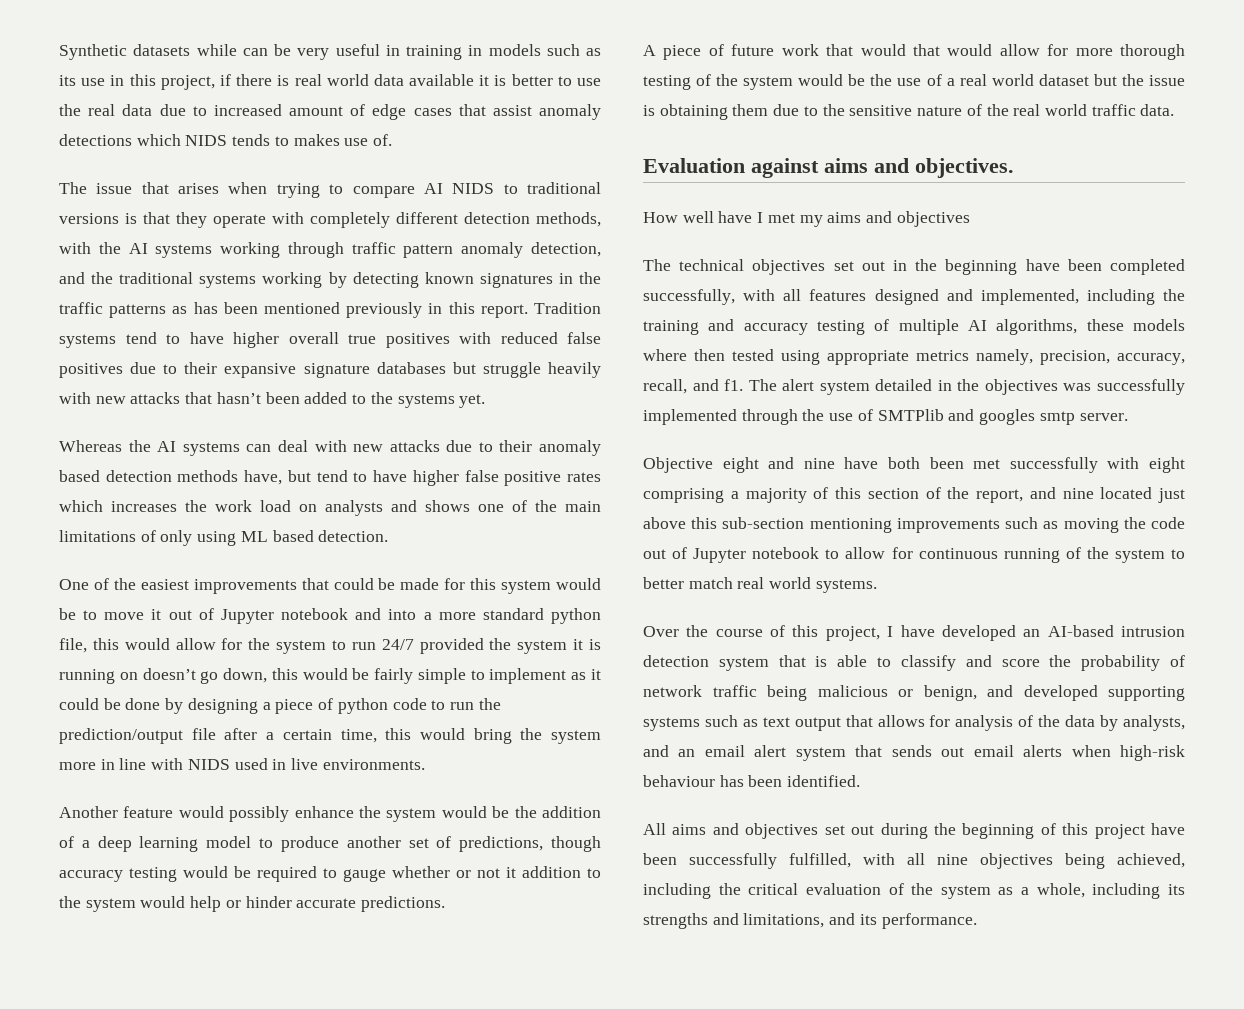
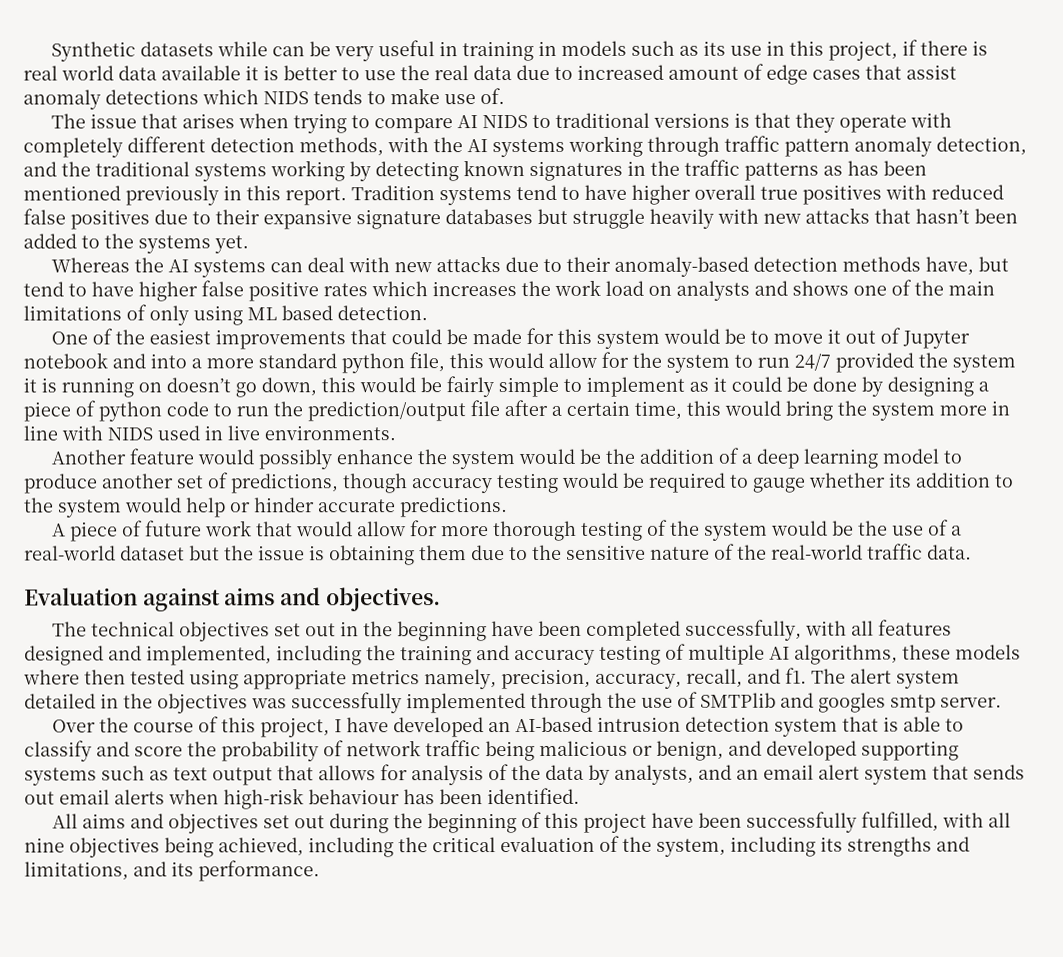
- Synthetic datasets while can be very useful in training in models such as its use in this project, if there is real world data available it is better to use the real data due to increased amount of edge cases that assist anomaly detections which NIDS tends to makes use of.
+ Synthetic datasets while can be very useful in training in models such as its use in this project, if there is real world data available it is better to use the real data due to increased amount of edge cases that assist anomaly detections which NIDS tends to make use of.
- Whereas the AI systems can deal with new attacks due to their anomaly based detection methods have, but tend to have higher false positive rates which increases the work load on analysts and shows one of the main limitations of only using ML based detection.
+ Whereas the AI systems can deal with new attacks due to their anomaly-based detection methods have, but tend to have higher false positive rates which increases the work load on analysts and shows one of the main limitations of only using ML based detection.
- Another feature would possibly enhance the system would be the addition of a deep learning model to produce another set of predictions, though accuracy testing would be required to gauge whether or not it addition to the system would help or hinder accurate predictions.
+ Another feature would possibly enhance the system would be the addition of a deep learning model to produce another set of predictions, though accuracy testing would be required to gauge whether its addition to the system would help or hinder accurate predictions.
- A piece of future work that would that would allow for more thorough testing of the system would be the use of a real world dataset but the issue is obtaining them due to the sensitive nature of the real world traffic data.
+ A piece of future work that would allow for more thorough testing of the system would be the use of a real-world dataset but the issue is obtaining them due to the sensitive nature of the real-world traffic data.
- How well have I met my aims and objectives
- Objective eight and nine have both been met successfully with eight comprising a majority of this section of the report, and nine located just above this sub-section mentioning improvements such as moving the code out of Jupyter notebook to allow for continuous running of the system to better match real world systems.
- All aims and objectives set out during the beginning of this project have been successfully fulfilled, with all nine objectives being achieved, including the critical evaluation of the system as a whole, including its strengths and limitations, and its performance.
+ All aims and objectives set out during the beginning of this project have been successfully fulfilled, with all nine objectives being achieved, including the critical evaluation of the system, including its strengths and limitations, and its performance.

